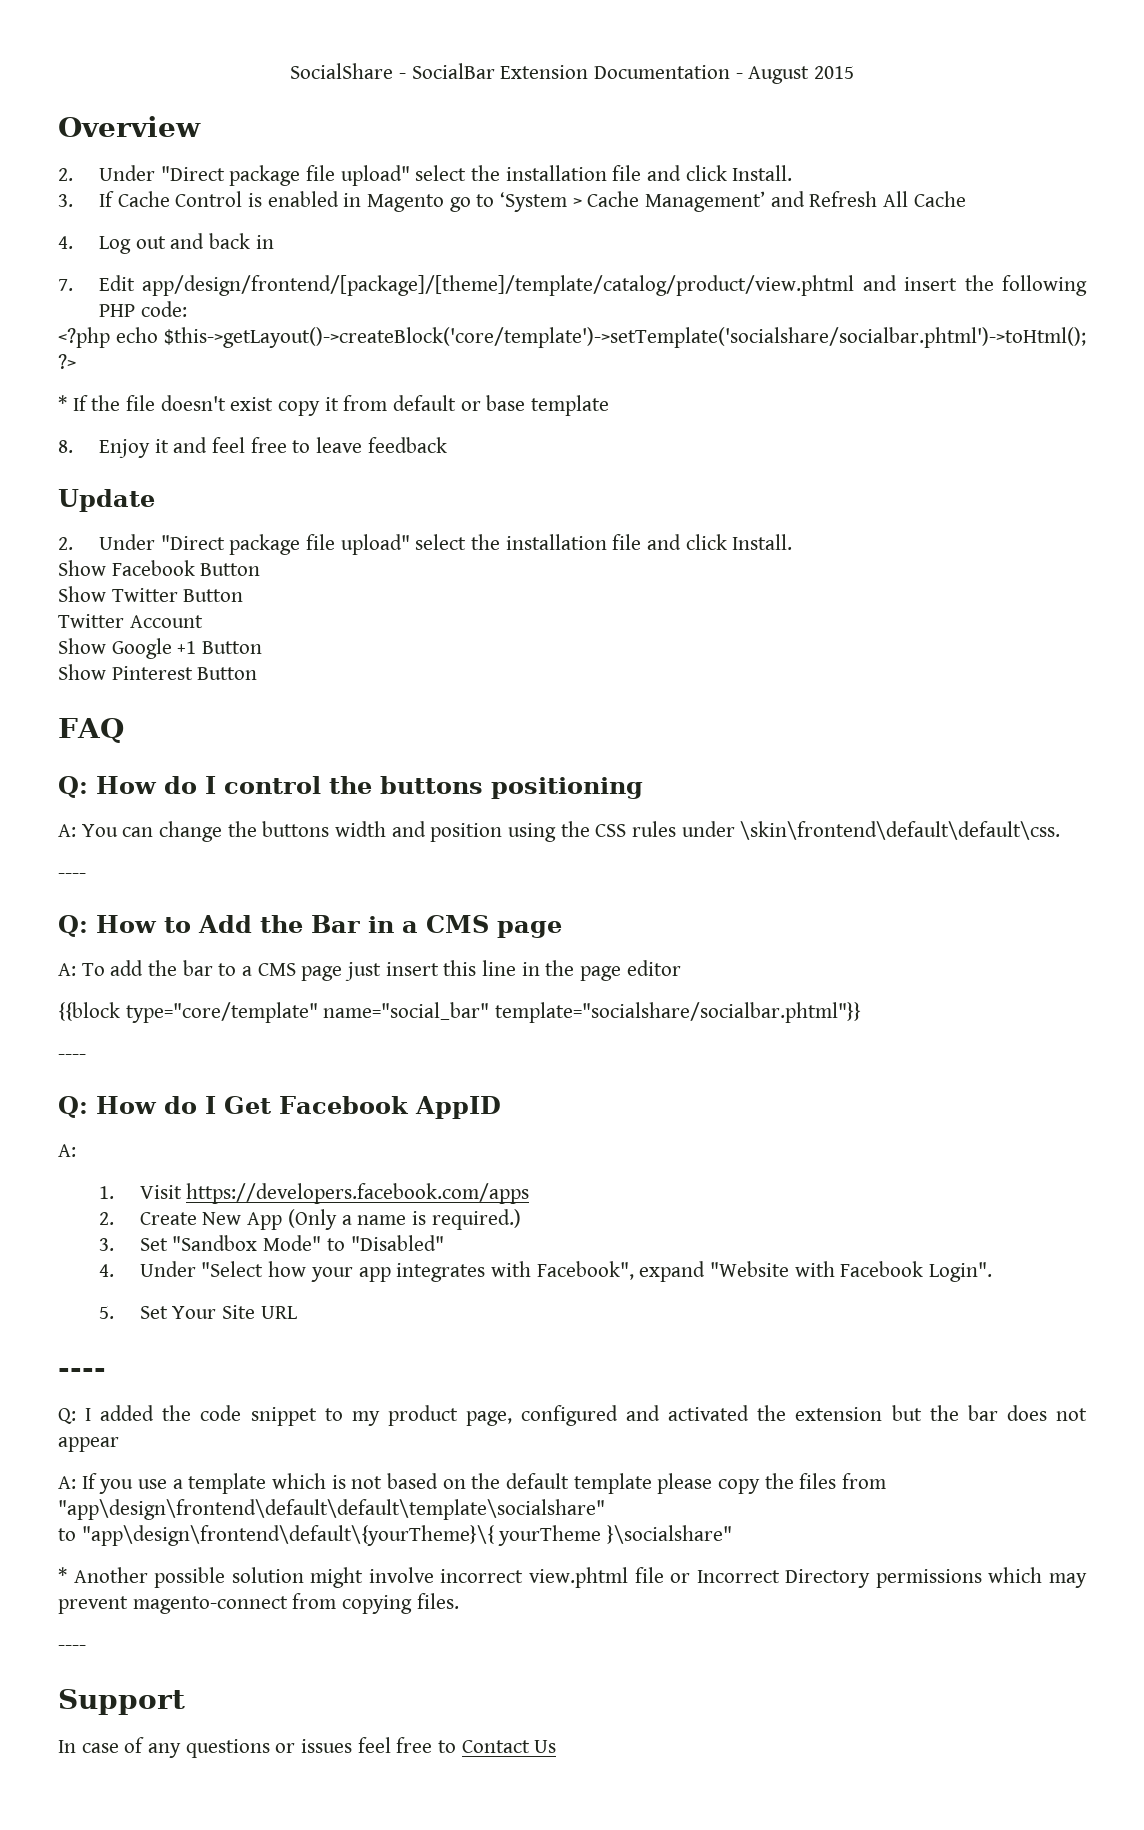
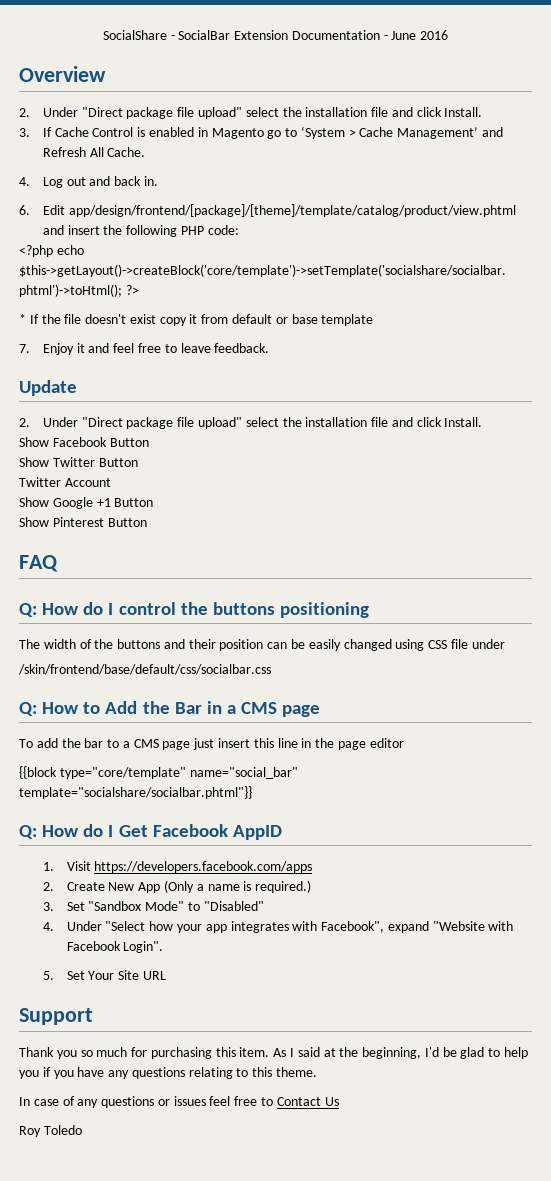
- SocialShare - SocialBar Extension Documentation - August 2015
+ SocialShare - SocialBar Extension Documentation - June 2016
- 3. If Cache Control is enabled in Magento go to ‘System > Cache Management’ and Refresh All Cache
+ 3. If Cache Control is enabled in Magento go to ‘System > Cache Management’ and Refresh All Cache.
- 4. Log out and back in
- 7. Edit app/design/frontend/[package]/[theme]/template/catalog/product/view.phtml and insert the following PHP code:
+ 4. Log out and back in.
+ 6. Edit app/design/frontend/[package]/[theme]/template/catalog/product/view.phtml and insert the following PHP code:
- 8. Enjoy it and feel free to leave feedback
+ 7. Enjoy it and feel free to leave feedback.
- A: You can change the buttons width and position using the CSS rules under \skin\frontend\default\default\css.
- ----
+ The width of the buttons and their position can be easily changed using CSS file under
+ /skin/frontend/base/default/css/socialbar.css
- A: To add the bar to a CMS page just insert this line in the page editor
+ To add the bar to a CMS page just insert this line in the page editor
  {{block type="core/template" name="social_bar" template="socialshare/socialbar.phtml"}}
- ----
  Q: How do I Get Facebook AppID
- A:
  5. Set Your Site URL
- ----
- Q: I added the code snippet to my product page, configured and activated the extension but the bar does not appear
- A: If you use a template which is not based on the default template please copy the files from "app\design\frontend\default\default\template\socialshare"
- to "app\design\frontend\default\{yourTheme}\{ yourTheme }\socialshare"
- * Another possible solution might involve incorrect view.phtml file or Incorrect Directory permissions which may prevent magento-connect from copying files.
- ----
  Support
+ Thank you so much for purchasing this item. As I said at the beginning, I'd be glad to help you if you have any questions relating to this theme.
+ Roy Toledo

